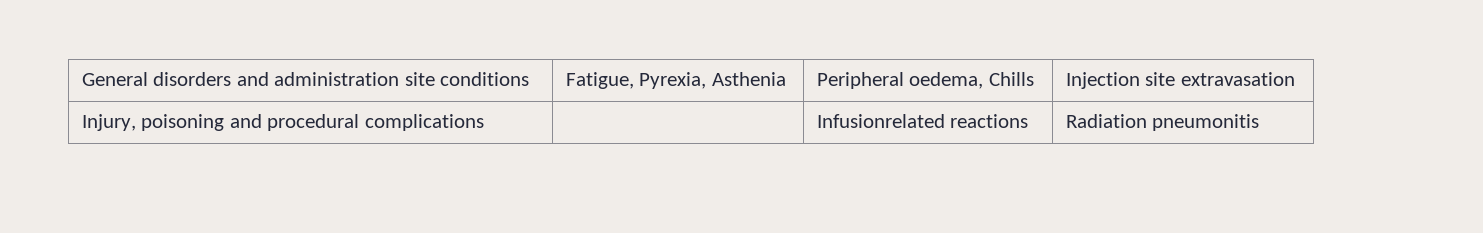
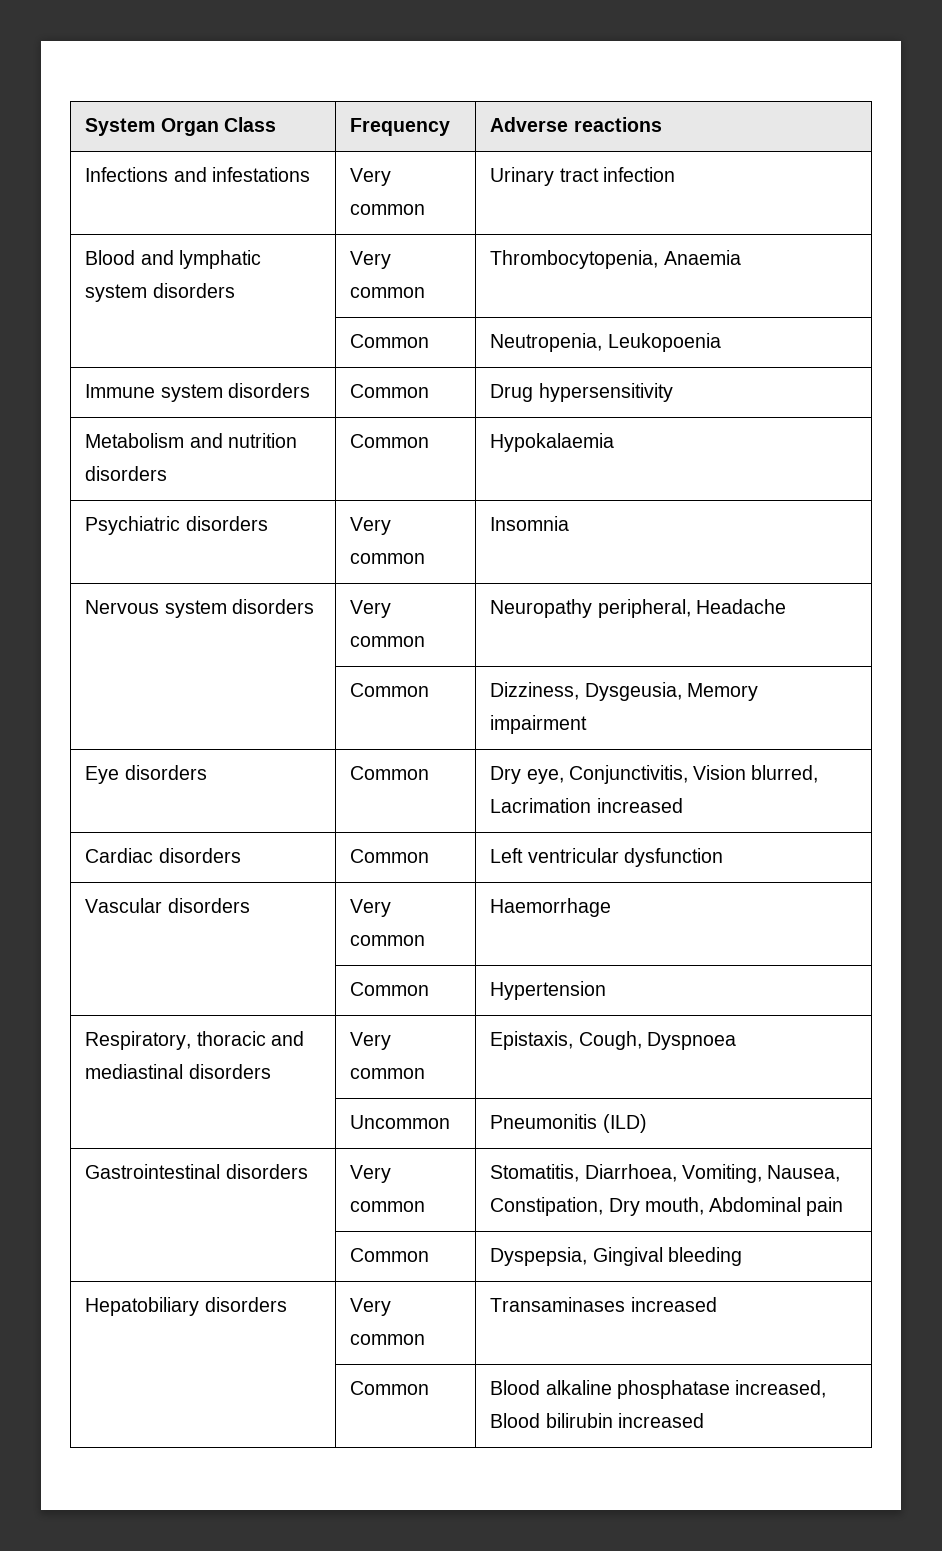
- General disorders and administration site conditions | Fatigue, Pyrexia, Asthenia | Peripheral oedema, Chills | Injection site extravasation
- Injury, poisoning and procedural complications | | Infusionrelated reactions | Radiation pneumonitis
+ System Organ Class | Frequency | Adverse reactions
+ Infections and infestations | Very common | Urinary tract infection
+ Blood and lymphatic system disorders | Very common | Thrombocytopenia, Anaemia
+ | Common | Neutropenia, Leukopoenia
+ Immune system disorders | Common | Drug hypersensitivity
+ Metabolism and nutrition disorders | Common | Hypokalaemia
+ Psychiatric disorders | Very common | Insomnia
+ Nervous system disorders | Very common | Neuropathy peripheral, Headache
+ | Common | Dizziness, Dysgeusia, Memory impairment
+ Eye disorders | Common | Dry eye, Conjunctivitis, Vision blurred, Lacrimation increased
+ Cardiac disorders | Common | Left ventricular dysfunction
+ Vascular disorders | Very common | Haemorrhage
+ | Common | Hypertension
+ Respiratory, thoracic and mediastinal disorders | Very common | Epistaxis, Cough, Dyspnoea
+ | Uncommon | Pneumonitis (ILD)
+ Gastrointestinal disorders | Very common | Stomatitis, Diarrhoea, Vomiting, Nausea, Constipation, Dry mouth, Abdominal pain
+ | Common | Dyspepsia, Gingival bleeding
+ Hepatobiliary disorders | Very common | Transaminases increased
+ | Common | Blood alkaline phosphatase increased, Blood bilirubin increased

